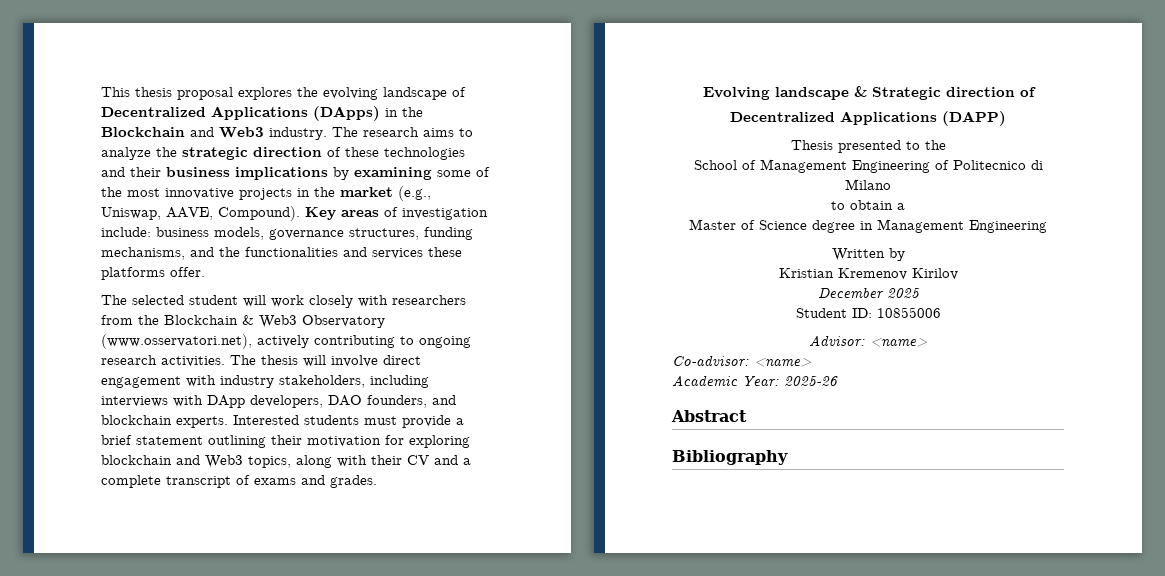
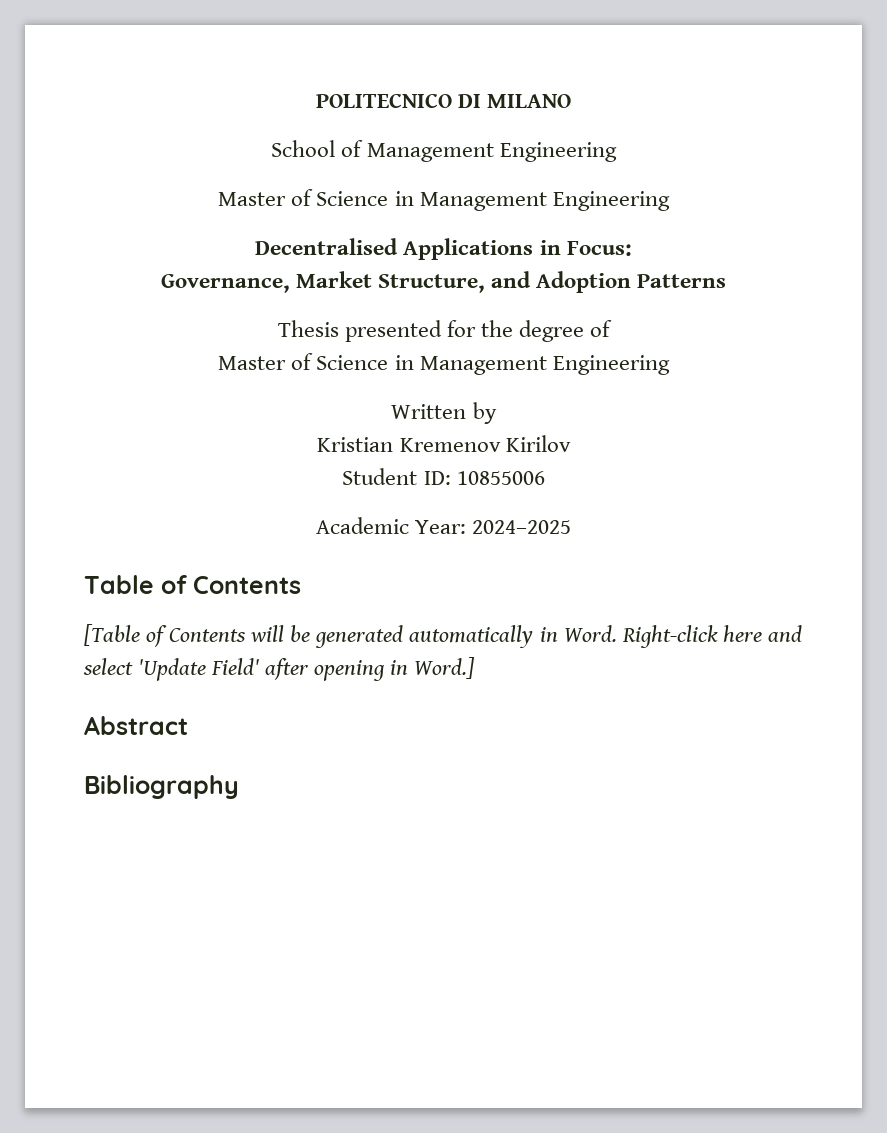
- This thesis proposal explores the evolving landscape of Decentralized Applications (DApps) in the Blockchain and Web3 industry. The research aims to analyze the strategic direction of these technologies and their business implications by examining some of the most innovative projects in the market (e.g., Uniswap, AAVE, Compound). Key areas of investigation include: business models, governance structures, funding mechanisms, and the functionalities and services these platforms offer.
- The selected student will work closely with researchers from the Blockchain & Web3 Observatory (www.osservatori.net), actively contributing to ongoing research activities. The thesis will involve direct engagement with industry stakeholders, including interviews with DApp developers, DAO founders, and blockchain experts. Interested students must provide a brief statement outlining their motivation for exploring blockchain and Web3 topics, along with their CV and a complete transcript of exams and grades.
- Evolving landscape & Strategic direction of
- Decentralized Applications (DAPP)
- Thesis presented to the
- School of Management Engineering of Politecnico di Milano
- to obtain a
- Master of Science degree in Management Engineering
+ POLITECNICO DI MILANO
+ School of Management Engineering
+ Master of Science in Management Engineering
+ Decentralised Applications in Focus:
+ Governance, Market Structure, and Adoption Patterns
+ Thesis presented for the degree of
+ Master of Science in Management Engineering
- December 2025
- Advisor: <name>
- Co-advisor: <name>
- Academic Year: 2025-26
+ Academic Year: 2024–2025
+ Table of Contents
+ [Table of Contents will be generated automatically in Word. Right-click here and select 'Update Field' after opening in Word.]

